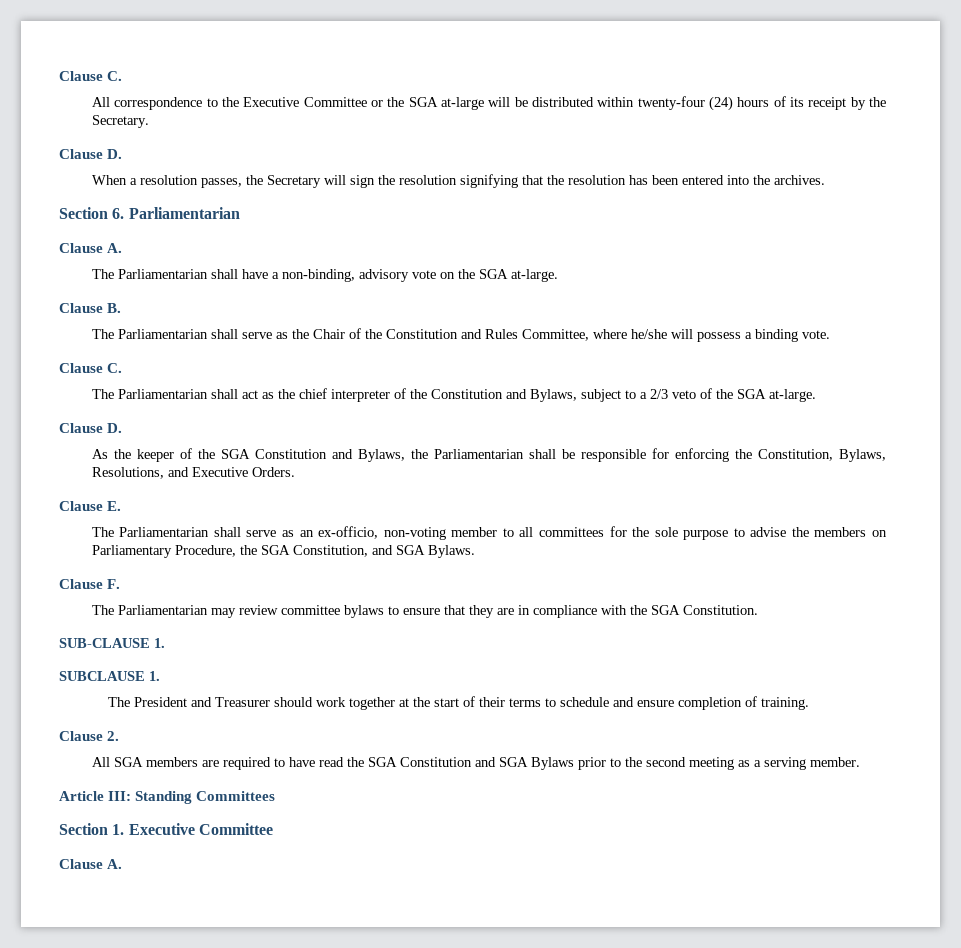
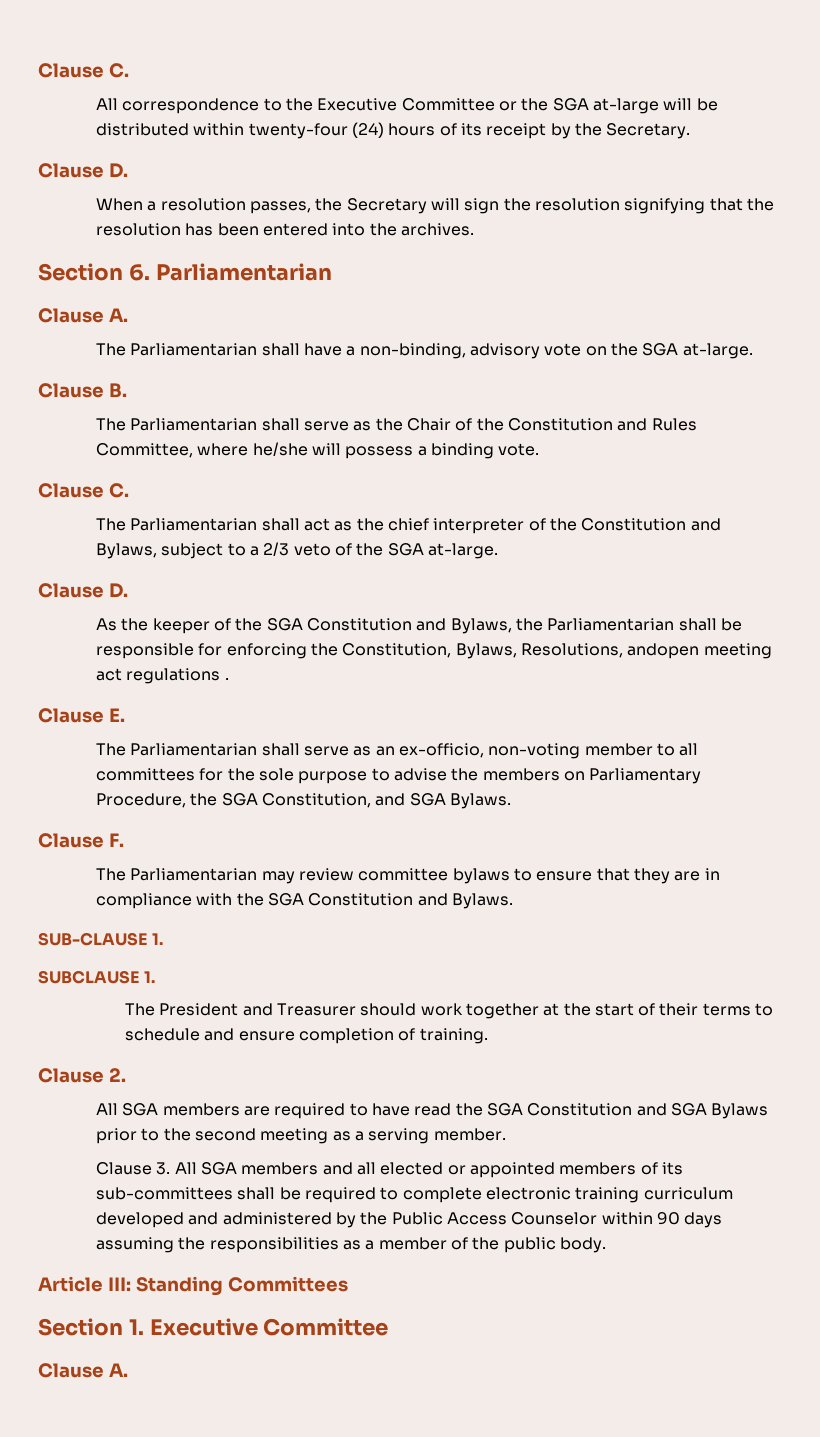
- As the keeper of the SGA Constitution and Bylaws, the Parliamentarian shall be responsible for enforcing the Constitution, Bylaws, Resolutions, and Executive Orders.
+ As the keeper of the SGA Constitution and Bylaws, the Parliamentarian shall be responsible for enforcing the Constitution, Bylaws, Resolutions, andopen meeting act regulations .
- The Parliamentarian may review committee bylaws to ensure that they are in compliance with the SGA Constitution.
+ The Parliamentarian may review committee bylaws to ensure that they are in compliance with the SGA Constitution and Bylaws.
+ Clause 3. All SGA members and all elected or appointed members of its sub-committees shall be required to complete electronic training curriculum developed and administered by the Public Access Counselor within 90 days assuming the responsibilities as a member of the public body.

